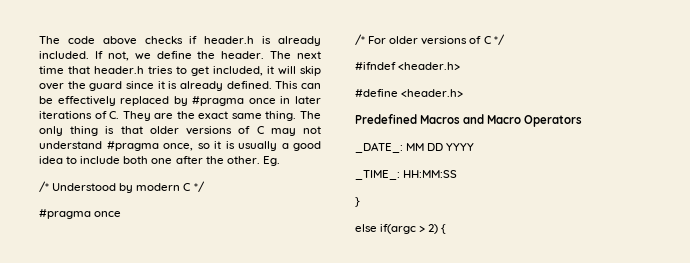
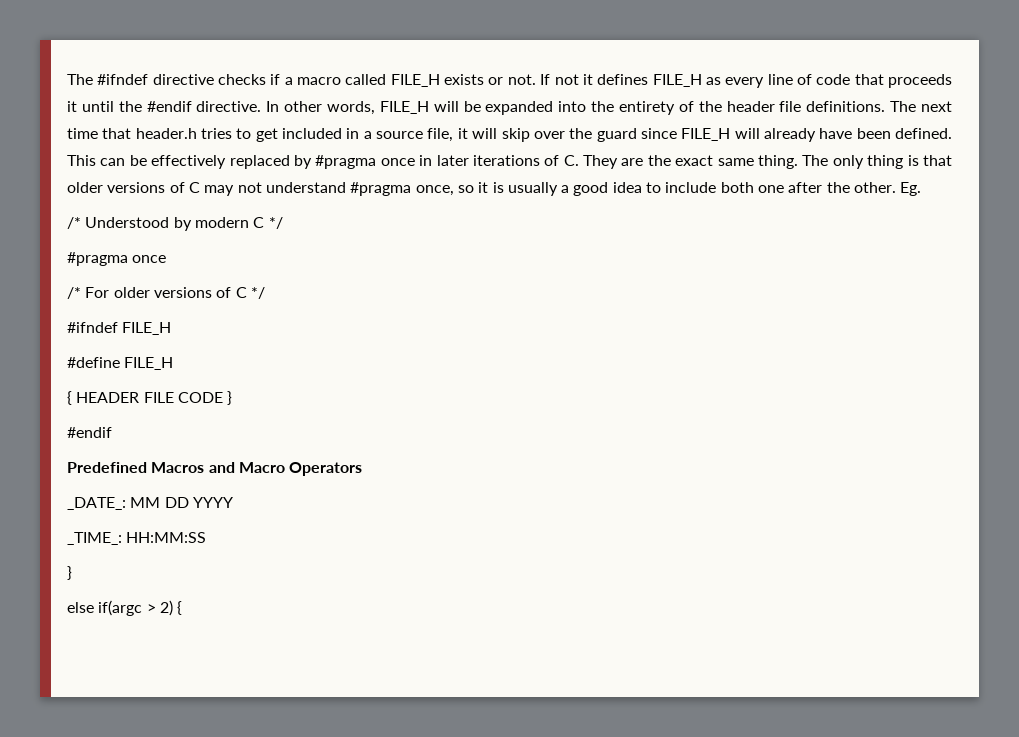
- The code above checks if header.h is already included. If not, we define the header.
+ The #ifndef directive checks if a macro called FILE_H exists or not. If not it defines FILE_H as every line of code that proceeds it until the #endif directive. In other words, FILE_H will be expanded into the entirety of the header file definitions.
- The next time that header.h tries to get included, it will skip over the guard since it is already defined.
+ The next time that header.h tries to get included in a source file, it will skip over the guard since FILE_H will already have been defined.
- #ifndef <header.h>
+ #ifndef FILE_H
- #define <header.h>
+ #define FILE_H
+ { HEADER FILE CODE }
+ #endif

